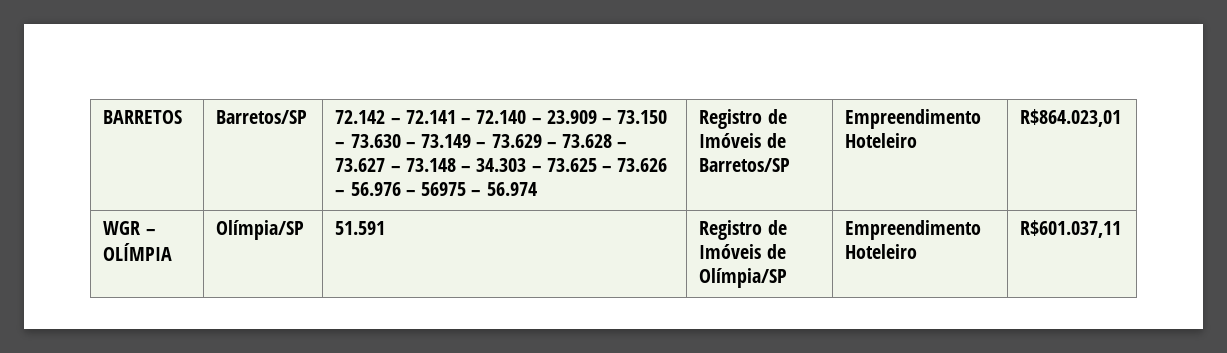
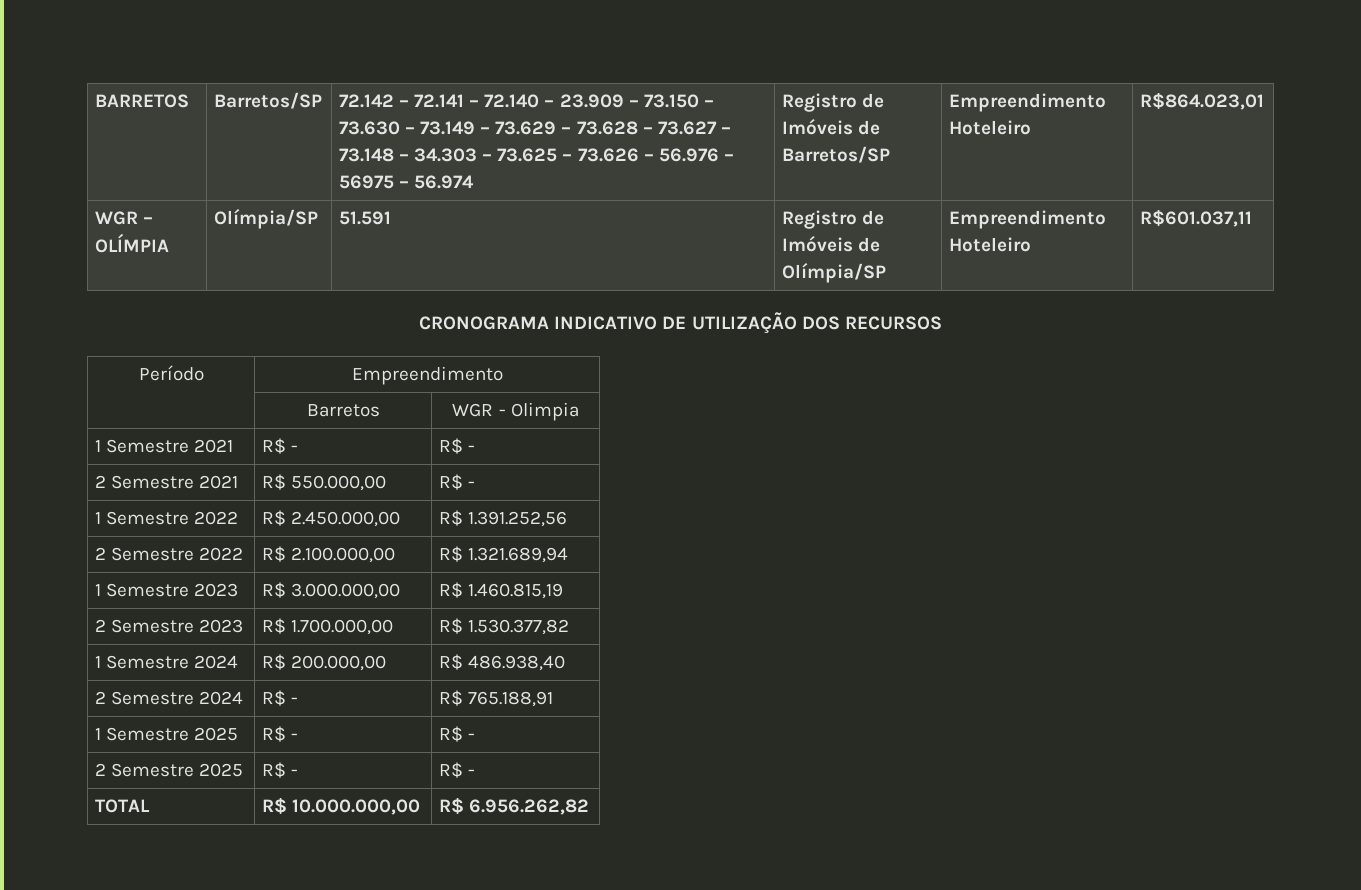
+ CRONOGRAMA INDICATIVO DE UTILIZAÇÃO DOS RECURSOS
+ Período | Empreendimento
+ | Barretos | WGR - Olimpia
+ 1 Semestre 2021 | R$ - | R$ -
+ 2 Semestre 2021 | R$ 550.000,00 | R$ -
+ 1 Semestre 2022 | R$ 2.450.000,00 | R$ 1.391.252,56
+ 2 Semestre 2022 | R$ 2.100.000,00 | R$ 1.321.689,94
+ 1 Semestre 2023 | R$ 3.000.000,00 | R$ 1.460.815,19
+ 2 Semestre 2023 | R$ 1.700.000,00 | R$ 1.530.377,82
+ 1 Semestre 2024 | R$ 200.000,00 | R$ 486.938,40
+ 2 Semestre 2024 | R$ - | R$ 765.188,91
+ 1 Semestre 2025 | R$ - | R$ -
+ 2 Semestre 2025 | R$ - | R$ -
+ TOTAL | R$ 10.000.000,00 | R$ 6.956.262,82

